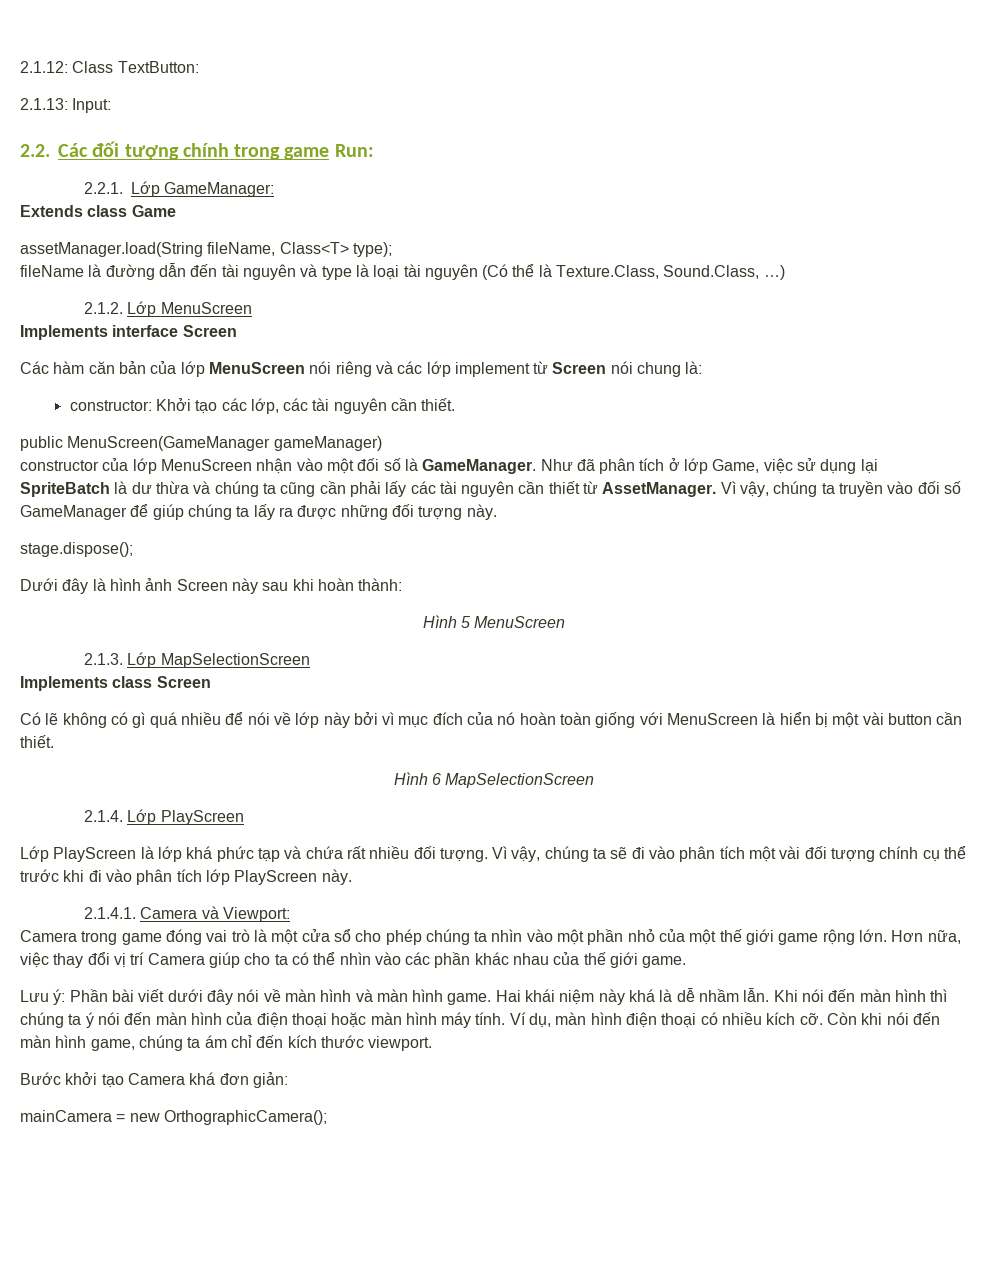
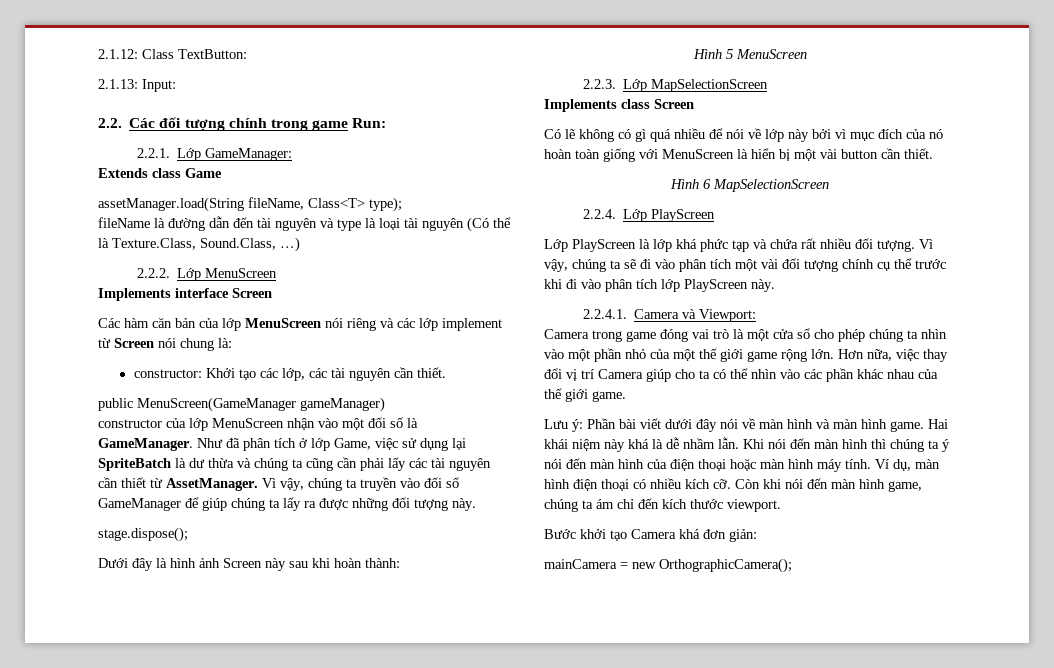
- 2.1.2. Lớp MenuScreen
+ 2.2.2. Lớp MenuScreen
- 2.1.3. Lớp MapSelectionScreen
+ 2.2.3. Lớp MapSelectionScreen
- 2.1.4. Lớp PlayScreen
+ 2.2.4. Lớp PlayScreen
- 2.1.4.1. Camera và Viewport:
+ 2.2.4.1. Camera và Viewport:

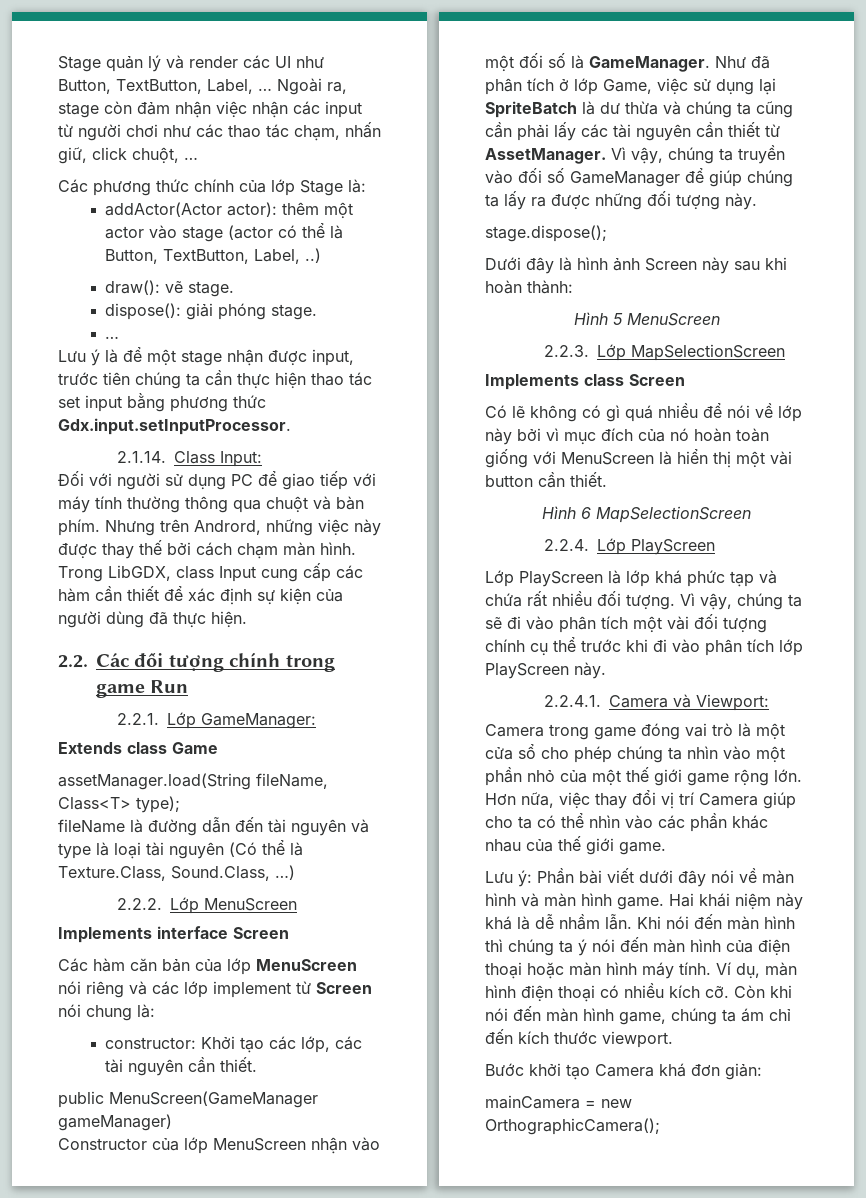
- 2.1.12: Class TextButton:
- 2.1.13: Input:
+ Stage quản lý và render các UI như Button, TextButton, Label, … Ngoài ra, stage còn đảm nhận việc nhận các input từ người chơi như các thao tác chạm, nhấn giữ, click chuột, …
+ Các phương thức chính của lớp Stage là:
+ addActor(Actor actor): thêm một actor vào stage (actor có thể là Button, TextButton, Label, ..)
+ draw(): vẽ stage.
+ dispose(): giải phóng stage.
+ …
+ Lưu ý là để một stage nhận được input, trước tiên chúng ta cần thực hiện thao tác set input bằng phương thức Gdx.input.setInputProcessor.
+ 2.1.14. Class Input:
+ Đối với người sử dụng PC để giao tiếp với máy tính thường thông qua chuột và bàn phím. Nhưng trên Andrord, những việc này được thay thế bởi cách chạm màn hình. Trong LibGDX, class Input cung cấp các hàm cần thiết để xác định sự kiện của người dùng đã thực hiện.
- 2.2. Các đối tượng chính trong game Run:
+ 2.2. Các đối tượng chính trong game Run
- constructor của lớp MenuScreen nhận vào một đối số là GameManager.
+ Constructor của lớp MenuScreen nhận vào một đối số là GameManager.
- Có lẽ không có gì quá nhiều để nói về lớp này bởi vì mục đích của nó hoàn toàn giống với MenuScreen là hiển bị một vài button cần thiết.
+ Có lẽ không có gì quá nhiều để nói về lớp này bởi vì mục đích của nó hoàn toàn giống với MenuScreen là hiển thị một vài button cần thiết.

